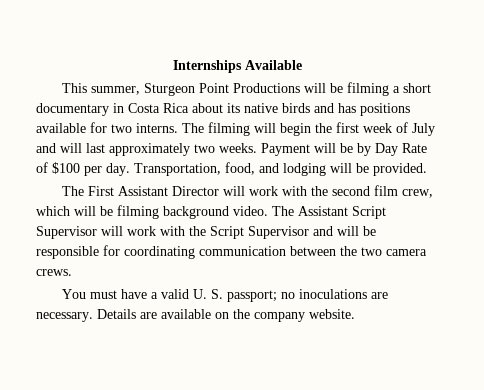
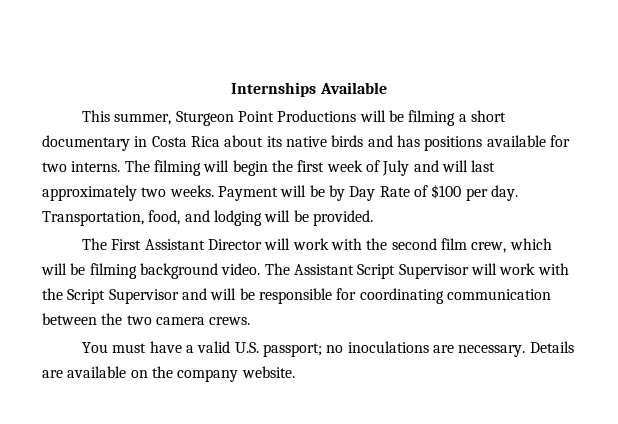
- You must have a valid U. S. passport; no inoculations are necessary.
+ You must have a valid U.S. passport; no inoculations are necessary.

